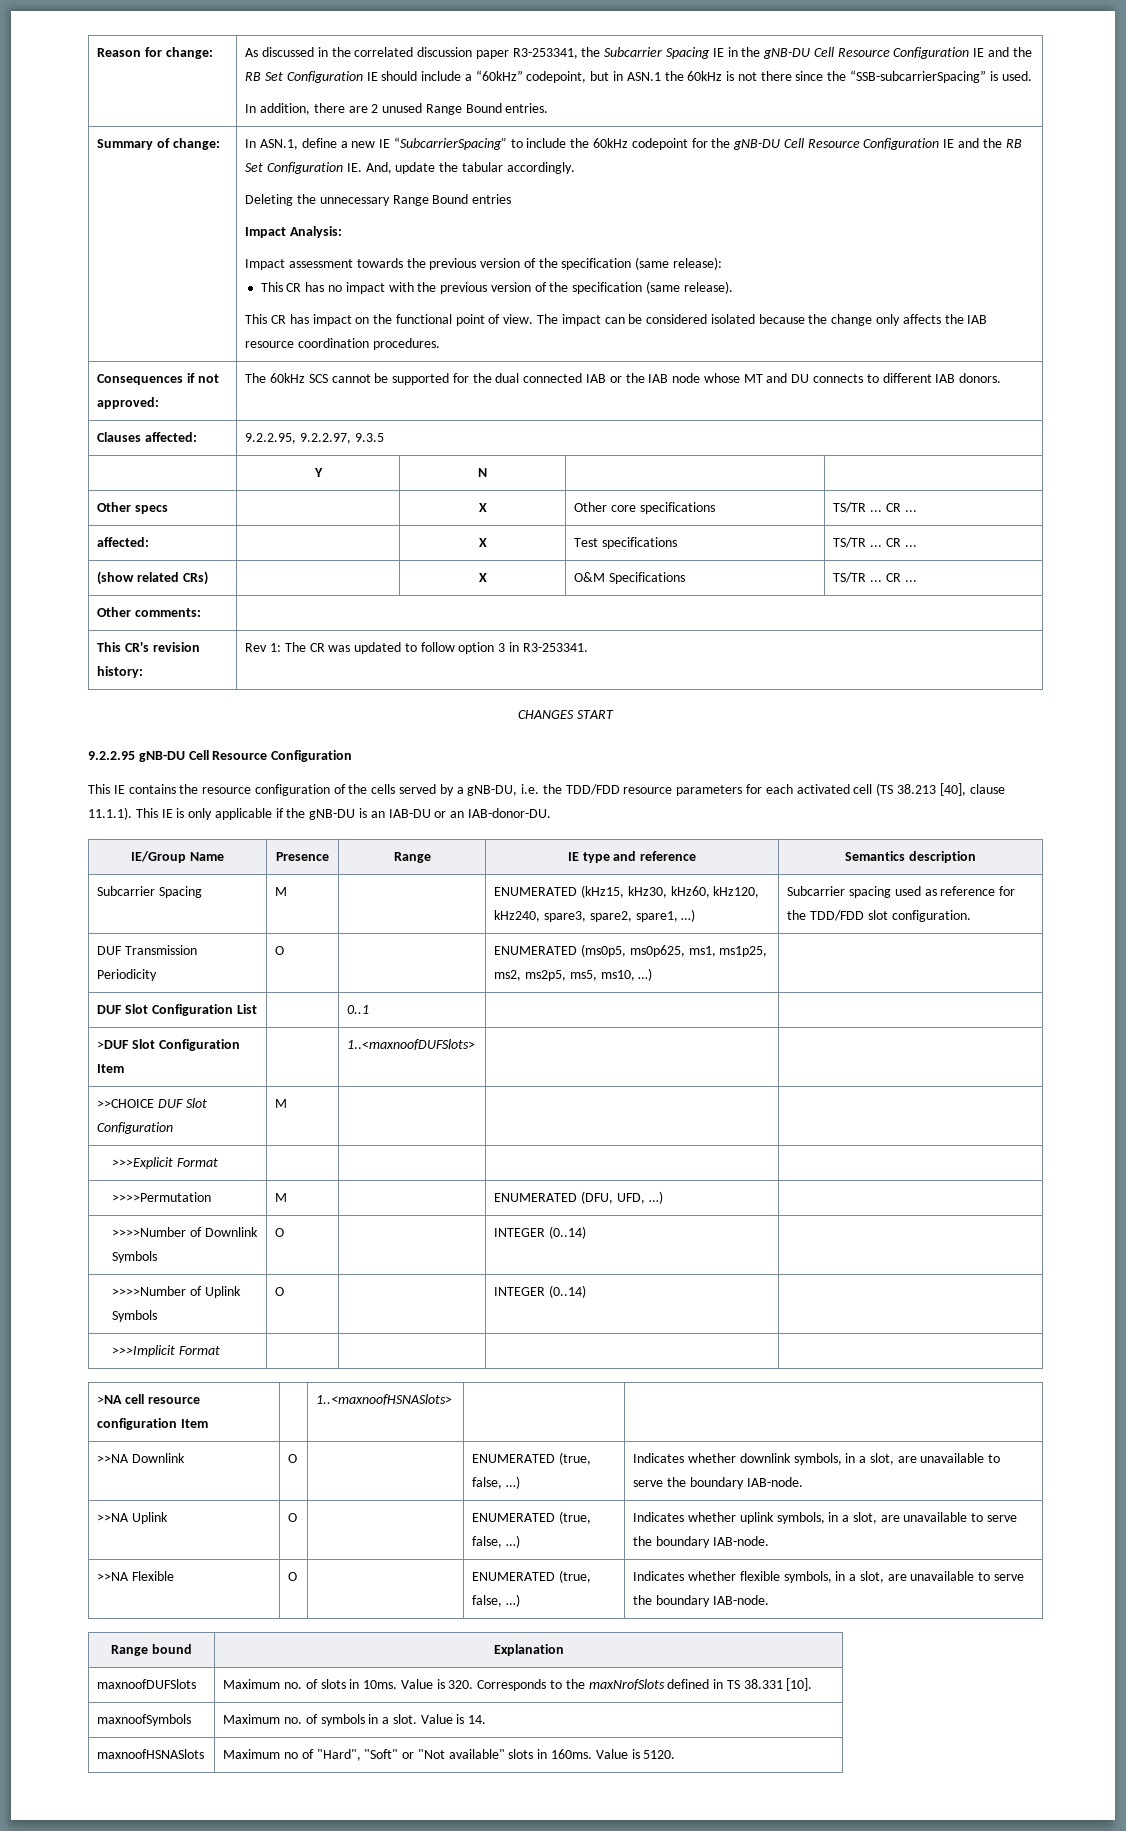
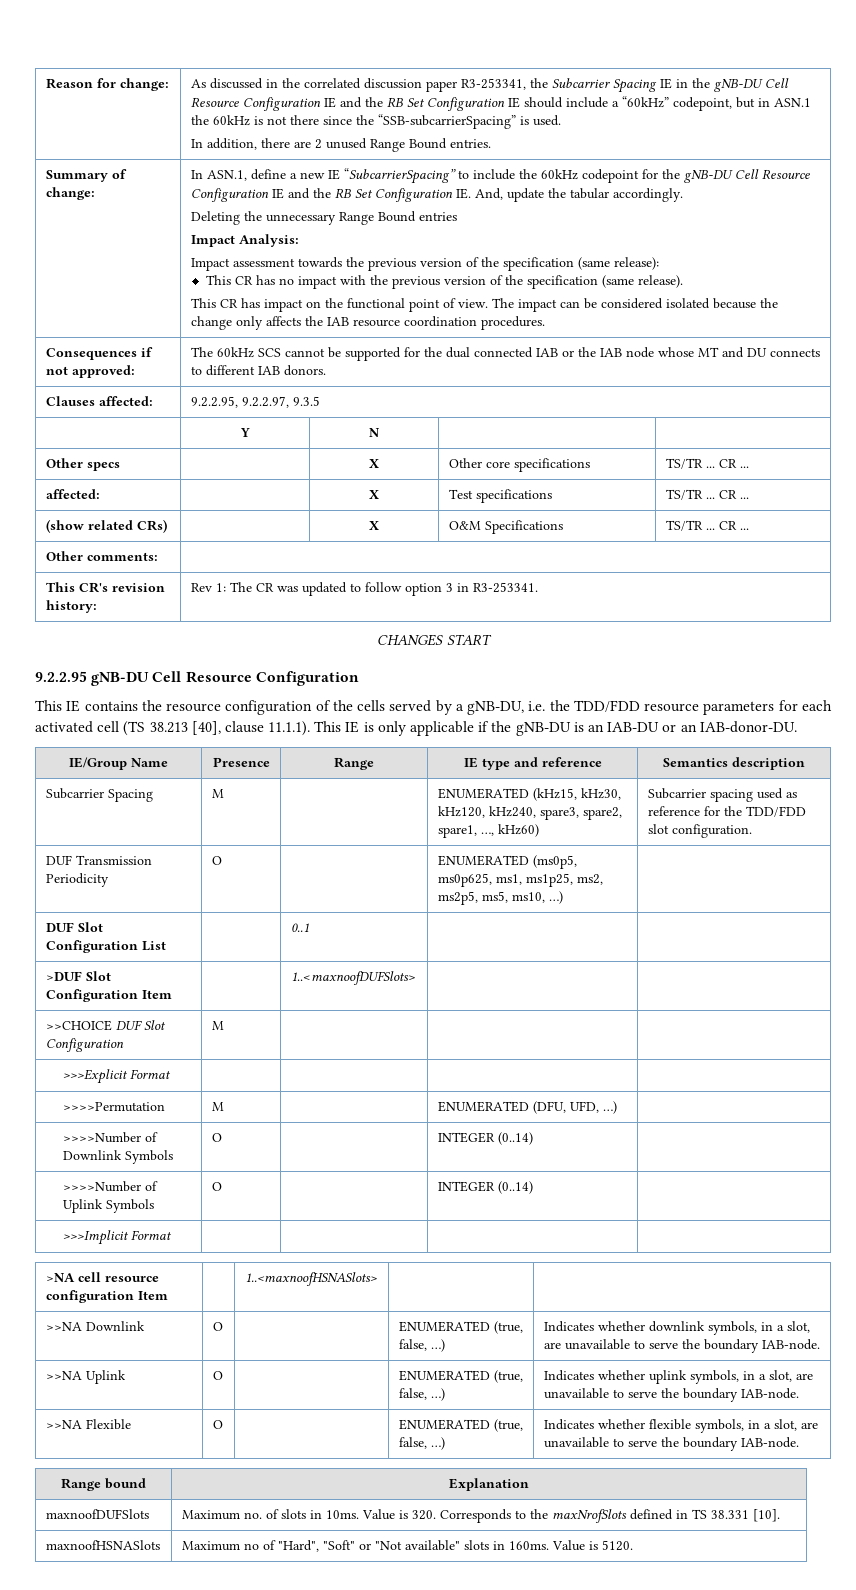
- Subcarrier Spacing | M | | ENUMERATED (kHz15, kHz30, kHz60, kHz120, kHz240, spare3, spare2, spare1, …) | Subcarrier spacing used as reference for the TDD/FDD slot configuration.
+ Subcarrier Spacing | M | | ENUMERATED (kHz15, kHz30, kHz120, kHz240, spare3, spare2, spare1, …, kHz60) | Subcarrier spacing used as reference for the TDD/FDD slot configuration.
- maxnoofSymbols | Maximum no. of symbols in a slot. Value is 14.

